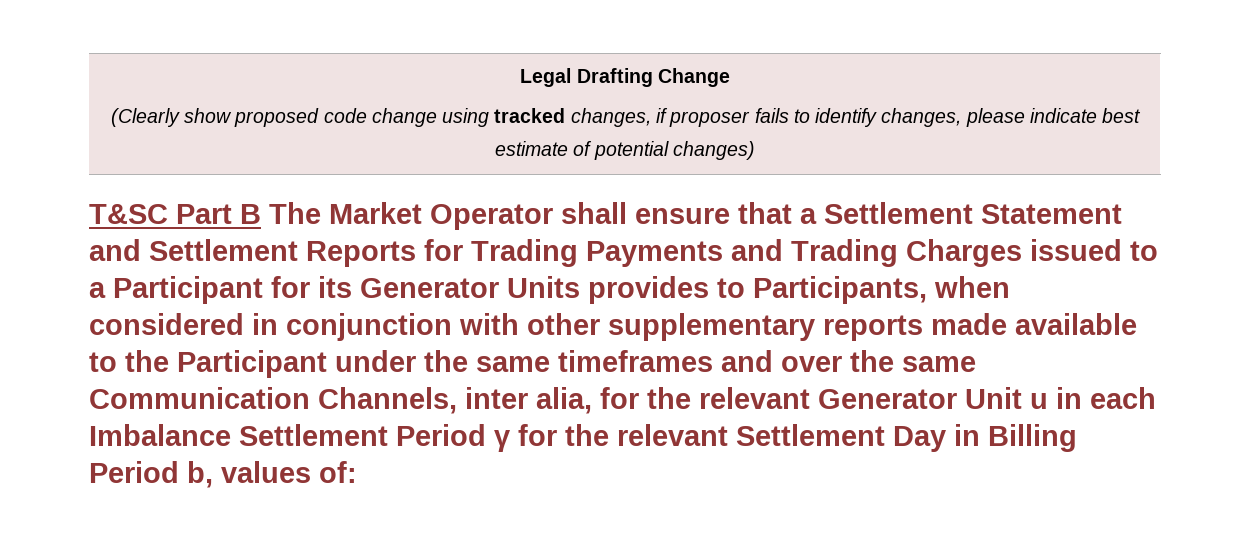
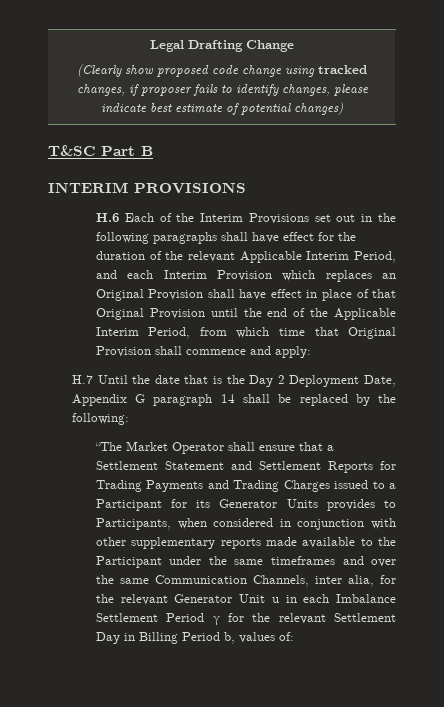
- T&SC Part B The Market Operator shall ensure that a Settlement Statement and Settlement Reports for Trading Payments and Trading Charges issued to a Participant for its Generator Units provides to Participants, when considered in conjunction with other supplementary reports made available to the Participant under the same timeframes and over the same Communication Channels, inter alia, for the relevant Generator Unit u in each Imbalance Settlement Period γ for the relevant Settlement Day in Billing Period b, values of:
+ T&SC Part B
+ INTERIM PROVISIONS
+ H.6 Each of the Interim Provisions set out in the following paragraphs shall have effect for the duration of the relevant Applicable Interim Period, and each Interim Provision which replaces an Original Provision shall have effect in place of that Original Provision until the end of the Applicable Interim Period, from which time that Original Provision shall commence and apply:
+ H.7 Until the date that is the Day 2 Deployment Date, Appendix G paragraph 14 shall be replaced by the following:
+ “The Market Operator shall ensure that a Settlement Statement and Settlement Reports for Trading Payments and Trading Charges issued to a Participant for its Generator Units provides to Participants, when considered in conjunction with other supplementary reports made available to the Participant under the same timeframes and over the same Communication Channels, inter alia, for the relevant Generator Unit u in each Imbalance Settlement Period γ for the relevant Settlement Day in Billing Period b, values of:

